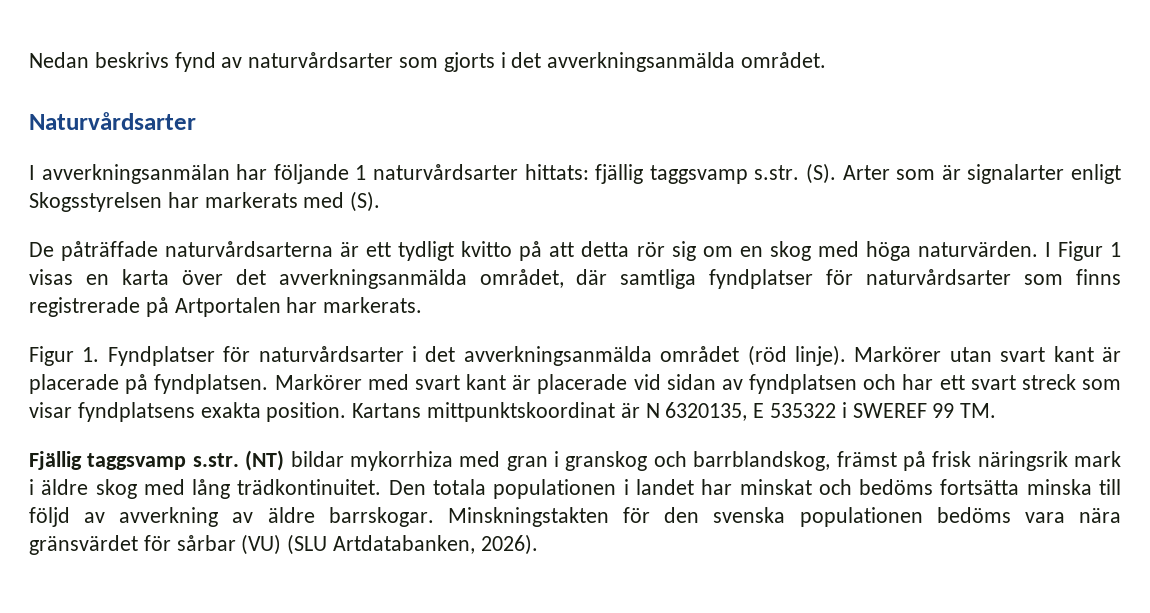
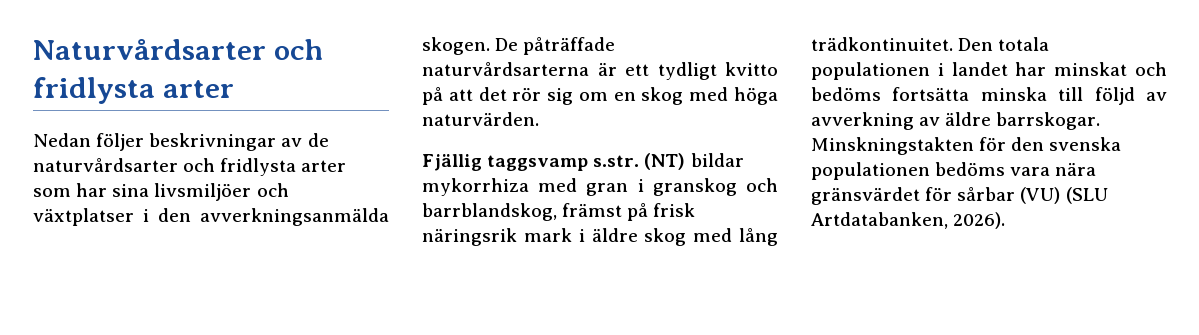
- Nedan beskrivs fynd av naturvårdsarter som gjorts i det avverkningsanmälda området.
- Naturvårdsarter
- I avverkningsanmälan har följande 1 naturvårdsarter hittats: fjällig taggsvamp s.str. (S). Arter som är signalarter enligt Skogsstyrelsen har markerats med (S).
- De påträffade naturvårdsarterna är ett tydligt kvitto på att detta rör sig om en skog med höga naturvärden. I Figur 1 visas en karta över det avverkningsanmälda området, där samtliga fyndplatser för naturvårdsarter som finns registrerade på Artportalen har markerats.
- Figur 1. Fyndplatser för naturvårdsarter i det avverkningsanmälda området (röd linje). Markörer utan svart kant är placerade på fyndplatsen. Markörer med svart kant är placerade vid sidan av fyndplatsen och har ett svart streck som visar fyndplatsens exakta position. Kartans mittpunktskoordinat är N 6320135, E 535322 i SWEREF 99 TM.
+ Naturvårdsarter och fridlysta arter
+ Nedan följer beskrivningar av de naturvårdsarter och fridlysta arter som har sina livsmiljöer och växtplatser i den avverkningsanmälda skogen. De påträffade naturvårdsarterna är ett tydligt kvitto på att det rör sig om en skog med höga naturvärden.

